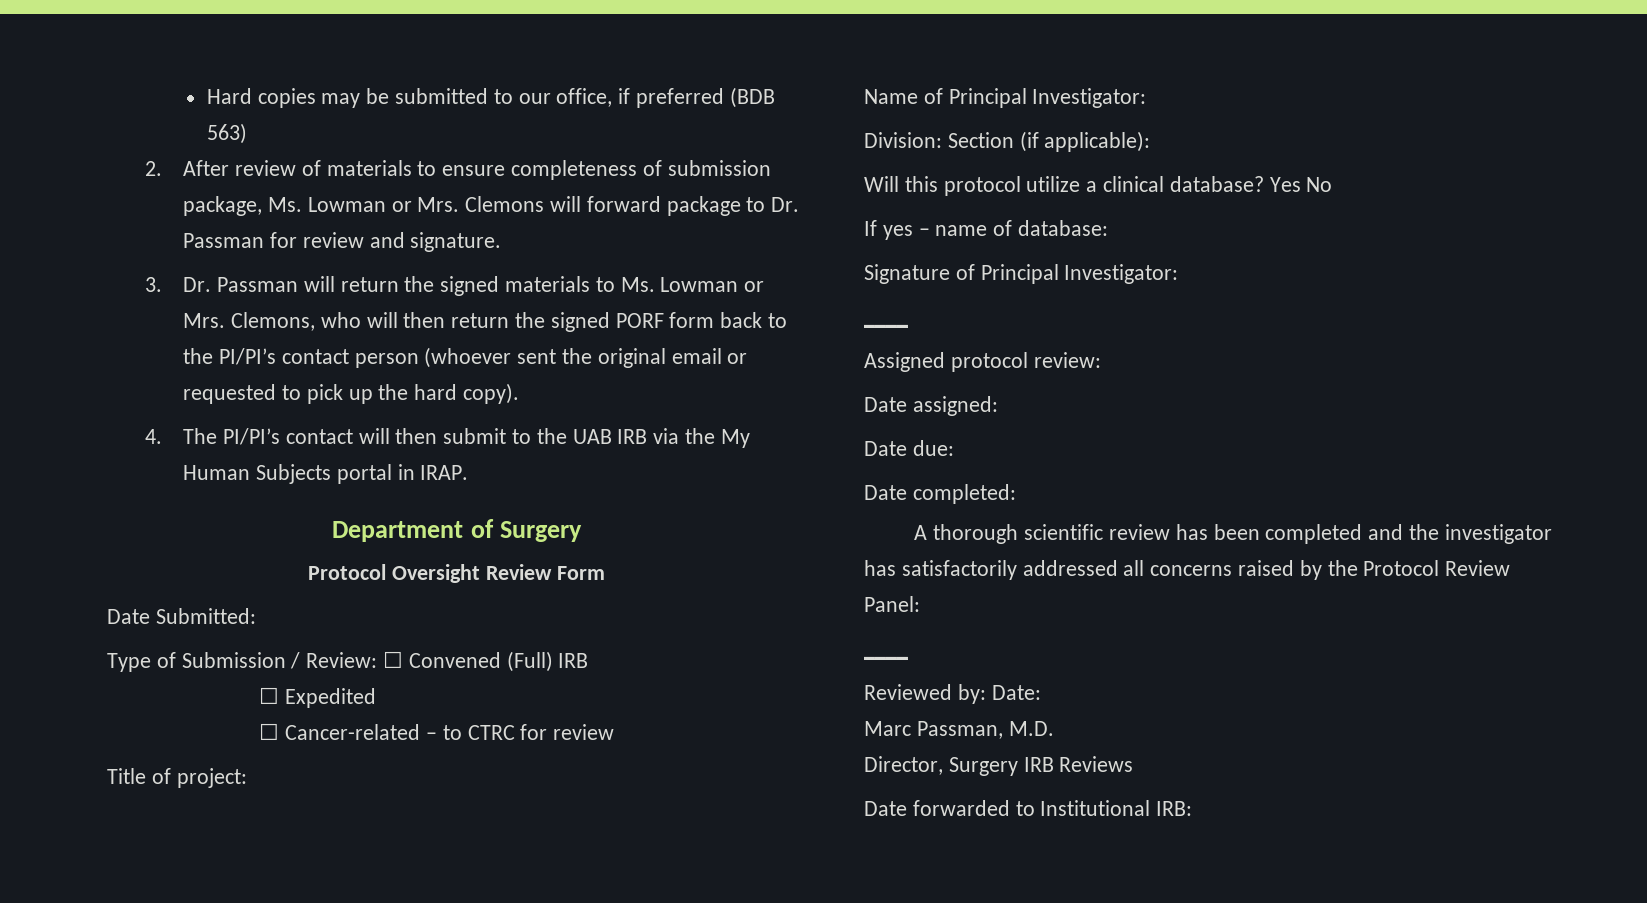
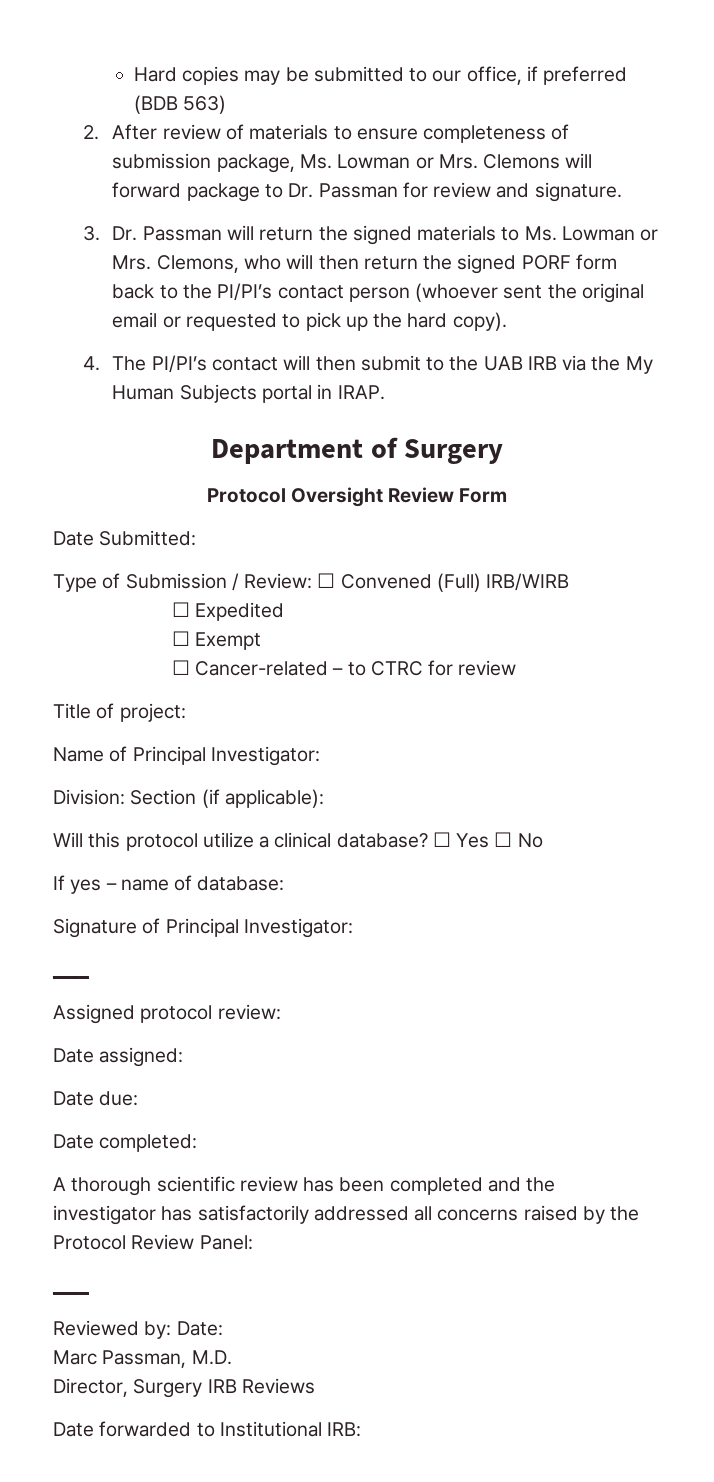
- Type of Submission / Review: ☐ Convened (Full) IRB
+ Type of Submission / Review: ☐ Convened (Full) IRB/WIRB
+ ☐ Exempt
- Yes No
+ ☐ Yes ☐ No

